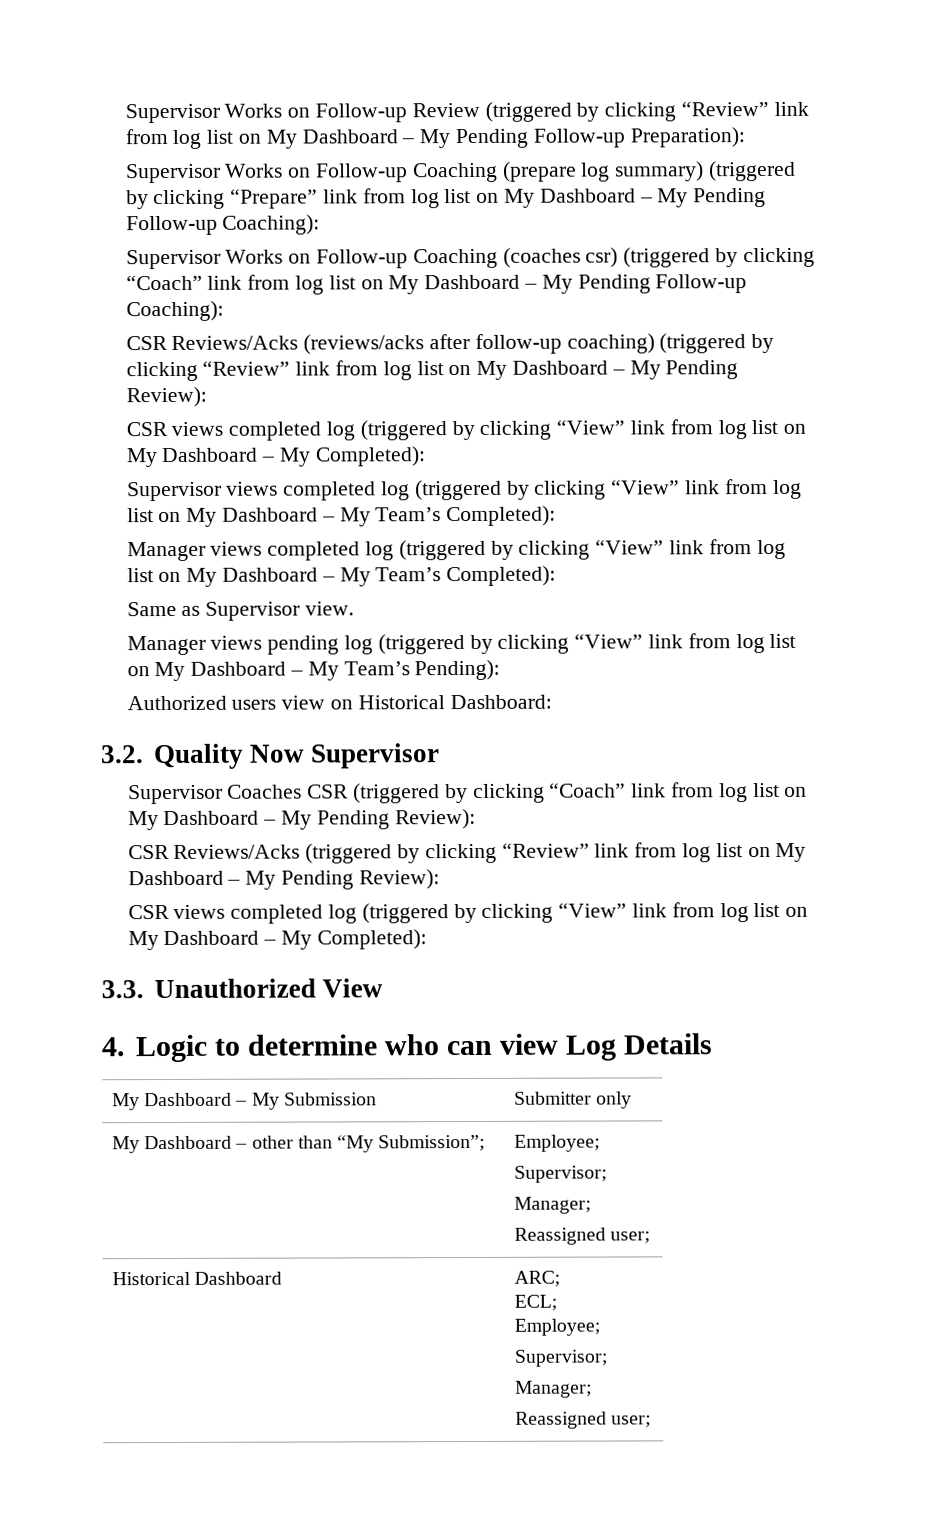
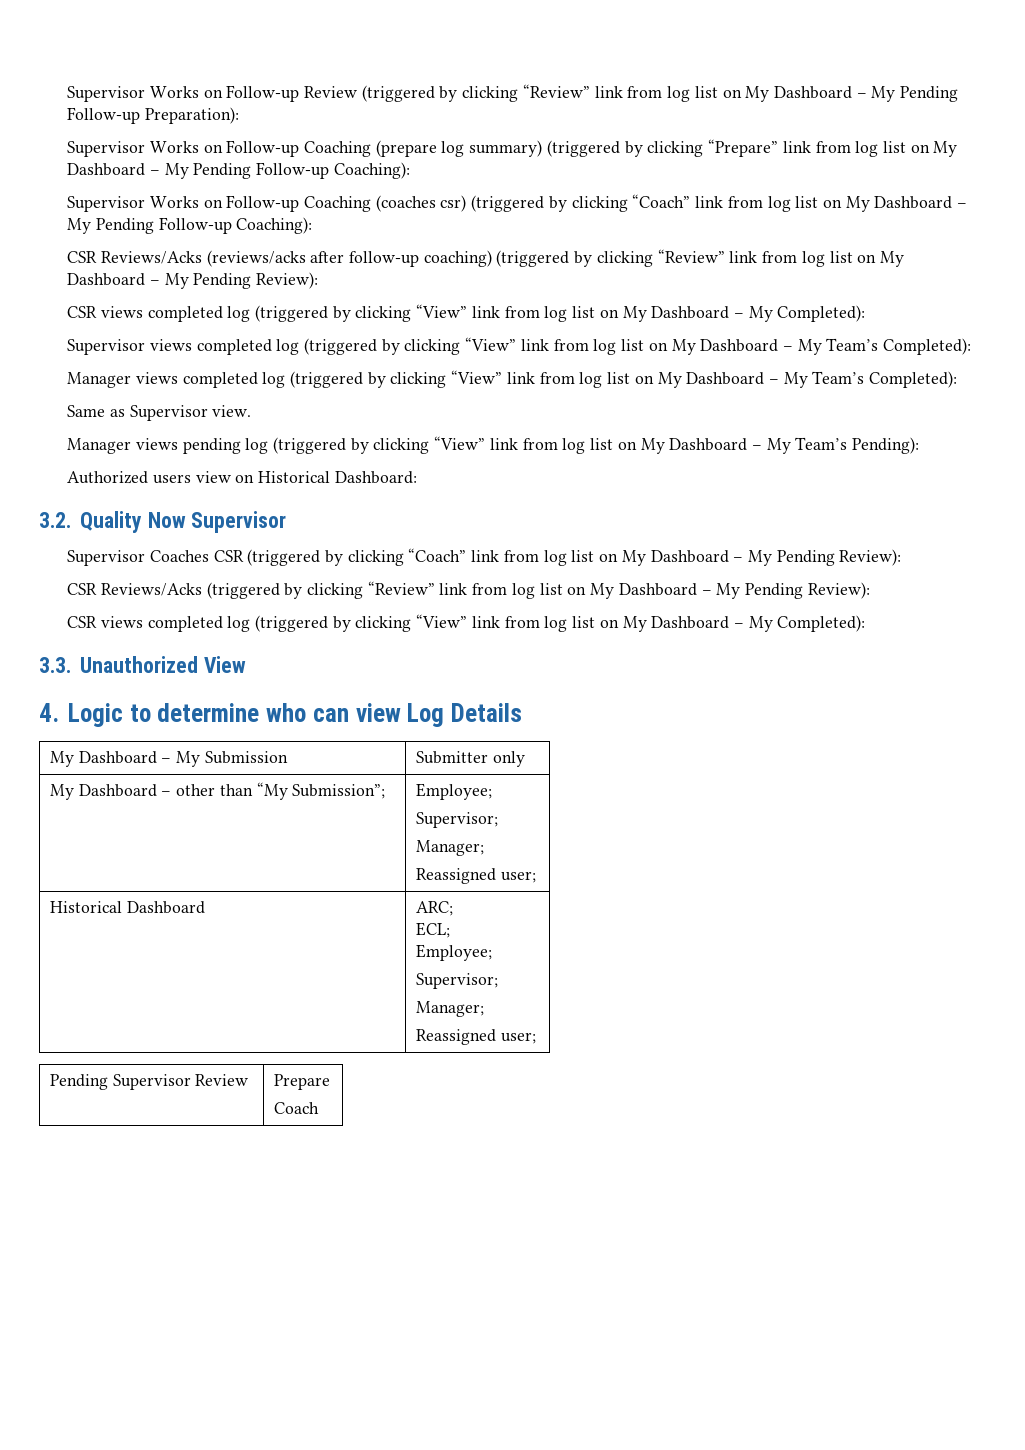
+ Pending Supervisor Review | Prepare
+ Coach

